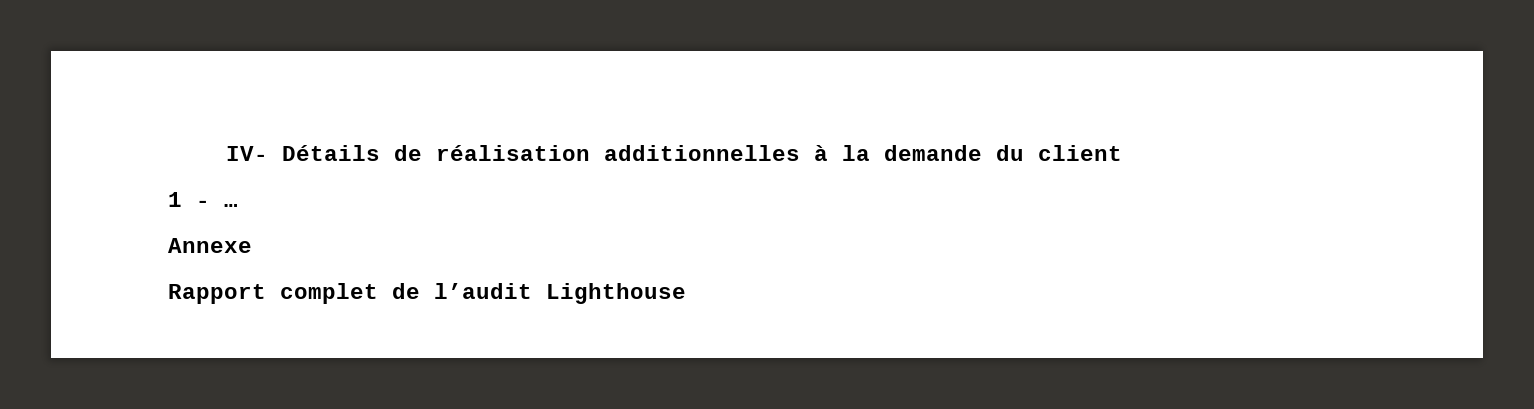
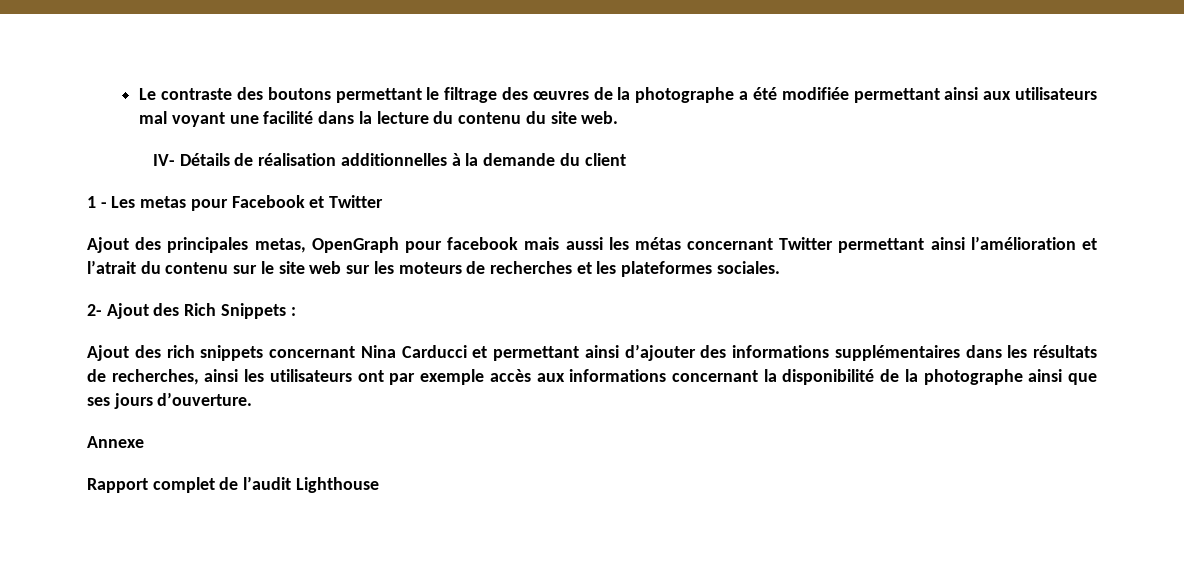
+ Le contraste des boutons permettant le filtrage des œuvres de la photographe a été modifiée permettant ainsi aux utilisateurs mal voyant une facilité dans la lecture du contenu du site web.
- 1 - …
+ 1 - Les metas pour Facebook et Twitter
+ Ajout des principales metas, OpenGraph pour facebook mais aussi les métas concernant Twitter permettant ainsi l’amélioration et l’atrait du contenu sur le site web sur les moteurs de recherches et les plateformes sociales.
+ 2- Ajout des Rich Snippets :
+ Ajout des rich snippets concernant Nina Carducci et permettant ainsi d’ajouter des informations supplémentaires dans les résultats de recherches, ainsi les utilisateurs ont par exemple accès aux informations concernant la disponibilité de la photographe ainsi que ses jours d’ouverture.

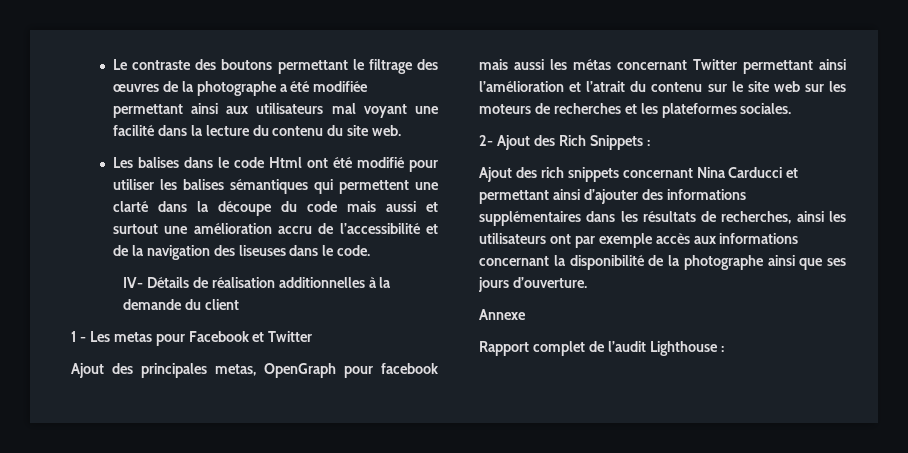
+ Les balises dans le code Html ont été modifié pour utiliser les balises sémantiques qui permettent une clarté dans la découpe du code mais aussi et surtout une amélioration accru de l’accessibilité et de la navigation des liseuses dans le code.
- Rapport complet de l’audit Lighthouse
+ Rapport complet de l’audit Lighthouse :

